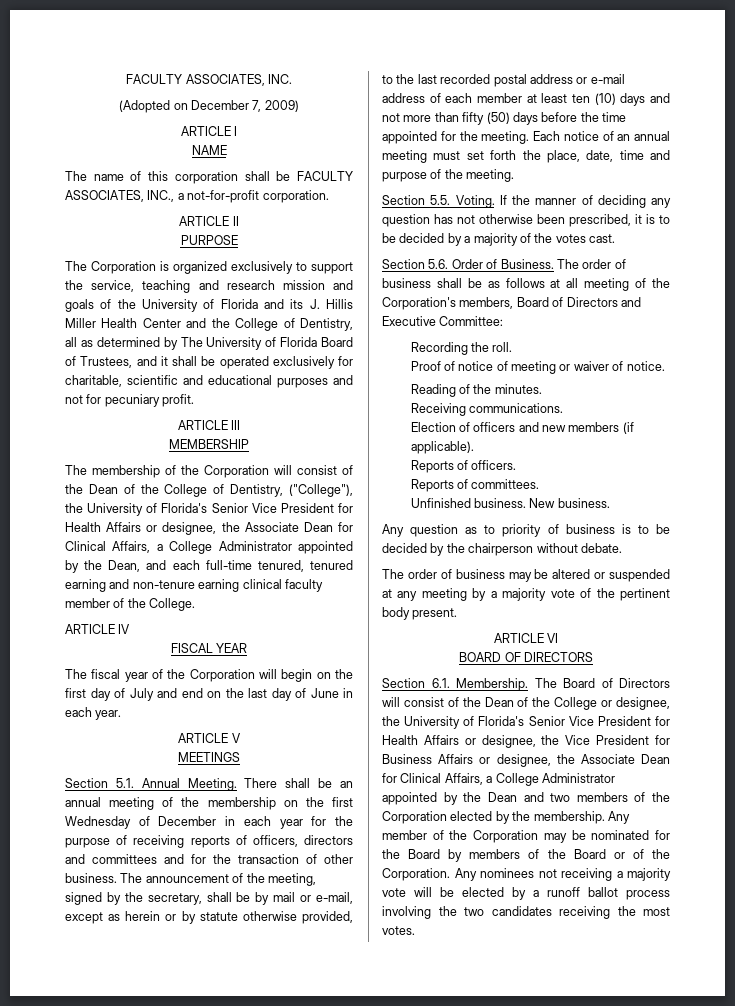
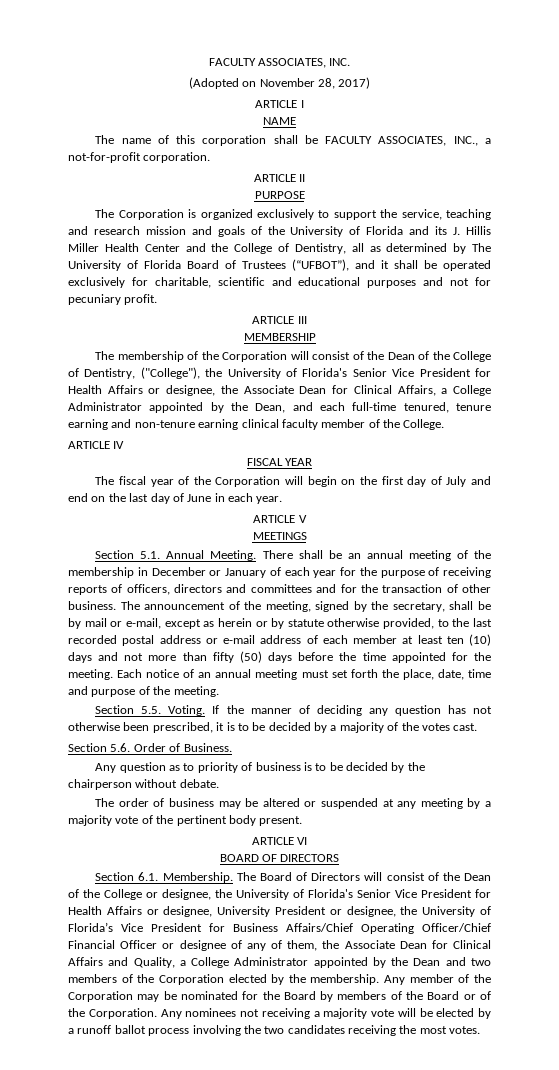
- (Adopted on December 7, 2009)
+ (Adopted on November 28, 2017)
- The Corporation is organized exclusively to support the service, teaching and research mission and goals of the University of Florida and its J. Hillis Miller Health Center and the College of Dentistry, all as determined by The University of Florida Board of Trustees, and it shall be operated exclusively for charitable, scientific and educational purposes and not for pecuniary profit.
+ The Corporation is organized exclusively to support the service, teaching and research mission and goals of the University of Florida and its J. Hillis Miller Health Center and the College of Dentistry, all as determined by The University of Florida Board of Trustees (“UFBOT”), and it shall be operated exclusively for charitable, scientific and educational purposes and not for pecuniary profit.
- The membership of the Corporation will consist of the Dean of the College of Dentistry, ("College"), the University of Florida's Senior Vice President for Health Affairs or designee, the Associate Dean for Clinical Affairs, a College Administrator appointed by the Dean, and each full-time tenured, tenured earning and non-tenure earning clinical faculty member of the College.
+ The membership of the Corporation will consist of the Dean of the College of Dentistry, ("College"), the University of Florida's Senior Vice President for Health Affairs or designee, the Associate Dean for Clinical Affairs, a College Administrator appointed by the Dean, and each full-time tenured, tenure earning and non-tenure earning clinical faculty member of the College.
- There shall be an annual meeting of the membership on the first Wednesday of December in each year for the purpose of receiving reports of officers, directors and committees and for the transaction of other business.
+ There shall be an annual meeting of the membership in December or January of each year for the purpose of receiving reports of officers, directors and committees and for the transaction of other business.
- The order of business shall be as follows at all meeting of the Corporation's members, Board of Directors and Executive Committee:
- Recording the roll.
- Proof of notice of meeting or waiver of notice.
- Reading of the minutes.
- Receiving communications.
- Election of officers and new members (if applicable).
- Reports of officers.
- Reports of committees.
- Unfinished business. New business.
- The Board of Directors will consist of the Dean of the College or designee, the University of Florida's Senior Vice President for Health Affairs or designee, the Vice President for Business Affairs or designee, the Associate Dean for Clinical Affairs, a College Administrator appointed by the Dean and two members of the Corporation elected by the membership.
+ The Board of Directors will consist of the Dean of the College or designee, the University of Florida's Senior Vice President for Health Affairs or designee, University President or designee, the University of Florida’s Vice President for Business Affairs/Chief Operating Officer/Chief Financial Officer or designee of any of them, the Associate Dean for Clinical Affairs and Quality, a College Administrator appointed by the Dean and two members of the Corporation elected by the membership.

